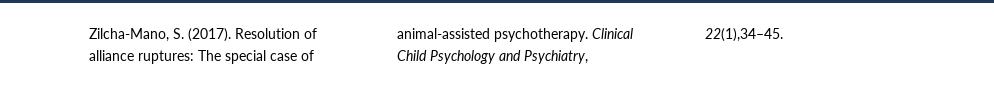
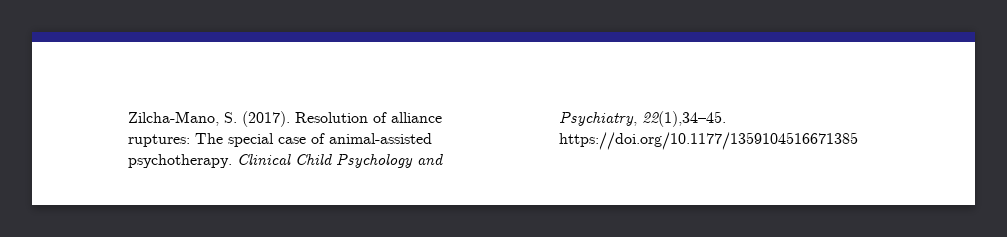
- Clinical Child Psychology and Psychiatry, 22(1),34–45.
+ Clinical Child Psychology and Psychiatry, 22(1),34–45. https://doi.org/10.1177/1359104516671385

